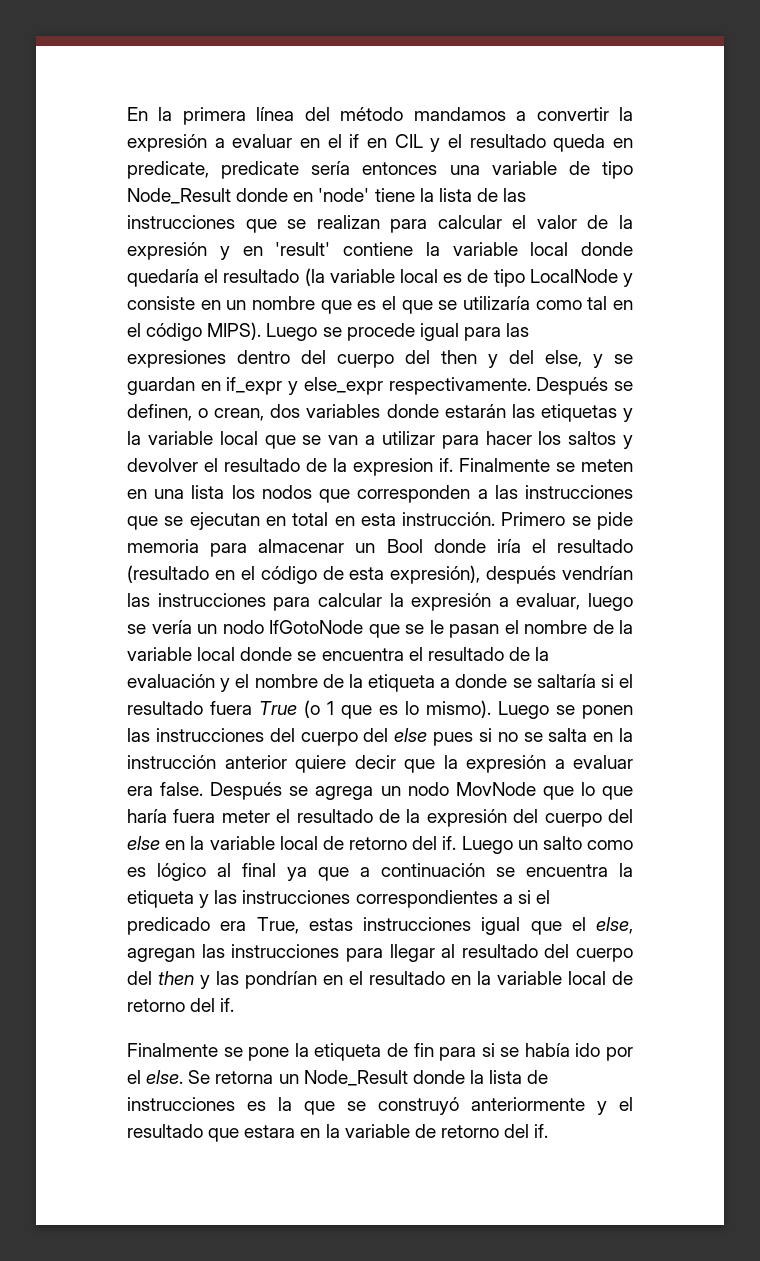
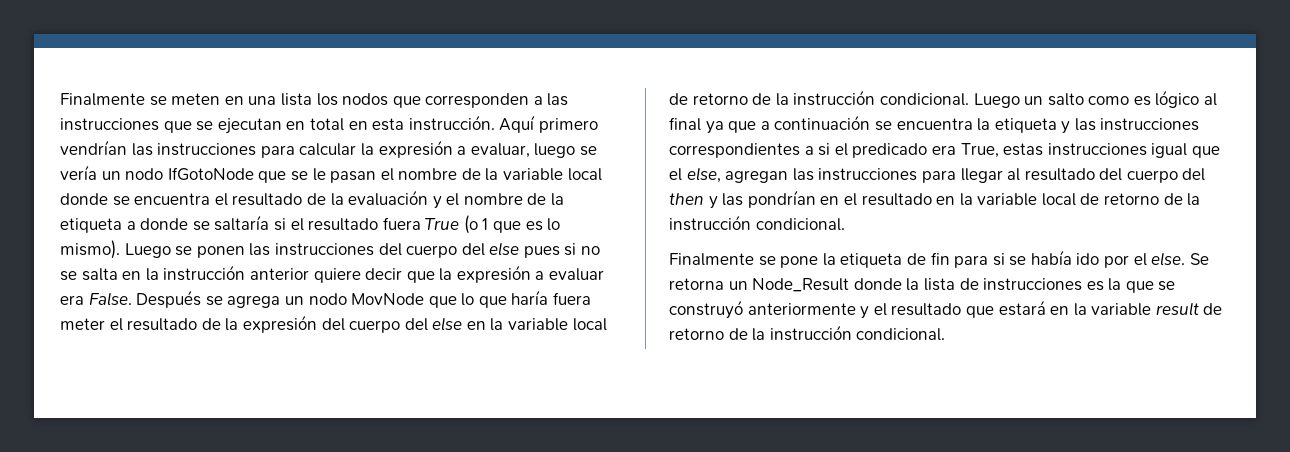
- En la primera línea del método mandamos a convertir la expresión a evaluar en el if en CIL y el resultado queda en predicate, predicate sería entonces una variable de tipo Node_Result donde en 'node' tiene la lista de las instrucciones que se realizan para calcular el valor de la expresión y en 'result' contiene la variable local donde quedaría el resultado (la variable local es de tipo LocalNode y consiste en un nombre que es el que se utilizaría como tal en el código MIPS). Luego se procede igual para las expresiones dentro del cuerpo del then y del else, y se guardan en if_expr y else_expr respectivamente. Después se definen, o crean, dos variables donde estarán las etiquetas y la variable local que se van a utilizar para hacer los saltos y devolver el resultado de la expresion if.
- Primero se pide memoria para almacenar un Bool donde iría el resultado (resultado en el código de esta expresión), después vendrían las instrucciones para calcular la expresión a evaluar, luego se vería un nodo IfGotoNode que se le pasan el nombre de la variable local donde se encuentra el resultado de la evaluación y el nombre de la etiqueta a donde se saltaría si el resultado fuera True (o 1 que es lo mismo).
+ Aquí primero vendrían las instrucciones para calcular la expresión a evaluar, luego se vería un nodo IfGotoNode que se le pasan el nombre de la variable local donde se encuentra el resultado de la evaluación y el nombre de la etiqueta a donde se saltaría si el resultado fuera True (o 1 que es lo mismo).
- Luego se ponen las instrucciones del cuerpo del else pues si no se salta en la instrucción anterior quiere decir que la expresión a evaluar era false.
+ Luego se ponen las instrucciones del cuerpo del else pues si no se salta en la instrucción anterior quiere decir que la expresión a evaluar era False.
- Después se agrega un nodo MovNode que lo que haría fuera meter el resultado de la expresión del cuerpo del else en la variable local de retorno del if.
+ Después se agrega un nodo MovNode que lo que haría fuera meter el resultado de la expresión del cuerpo del else en la variable local de retorno de la instrucción condicional.
- Luego un salto como es lógico al final ya que a continuación se encuentra la etiqueta y las instrucciones correspondientes a si el predicado era True, estas instrucciones igual que el else, agregan las instrucciones para llegar al resultado del cuerpo del then y las pondrían en el resultado en la variable local de retorno del if.
+ Luego un salto como es lógico al final ya que a continuación se encuentra la etiqueta y las instrucciones correspondientes a si el predicado era True, estas instrucciones igual que el else, agregan las instrucciones para llegar al resultado del cuerpo del then y las pondrían en el resultado en la variable local de retorno de la instrucción condicional.
- Se retorna un Node_Result donde la lista de instrucciones es la que se construyó anteriormente y el resultado que estara en la variable de retorno del if.
+ Se retorna un Node_Result donde la lista de instrucciones es la que se construyó anteriormente y el resultado que estará en la variable result de retorno de la instrucción condicional.

